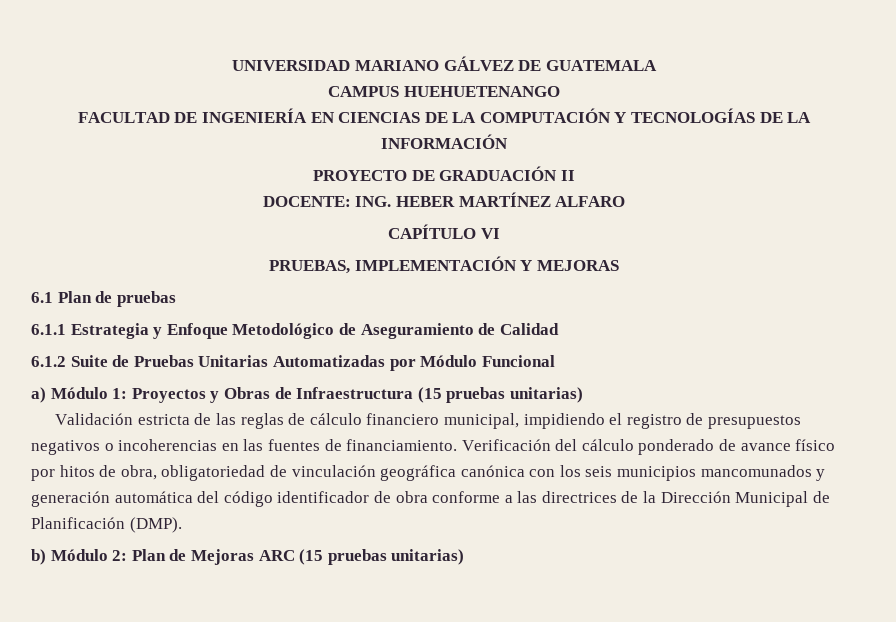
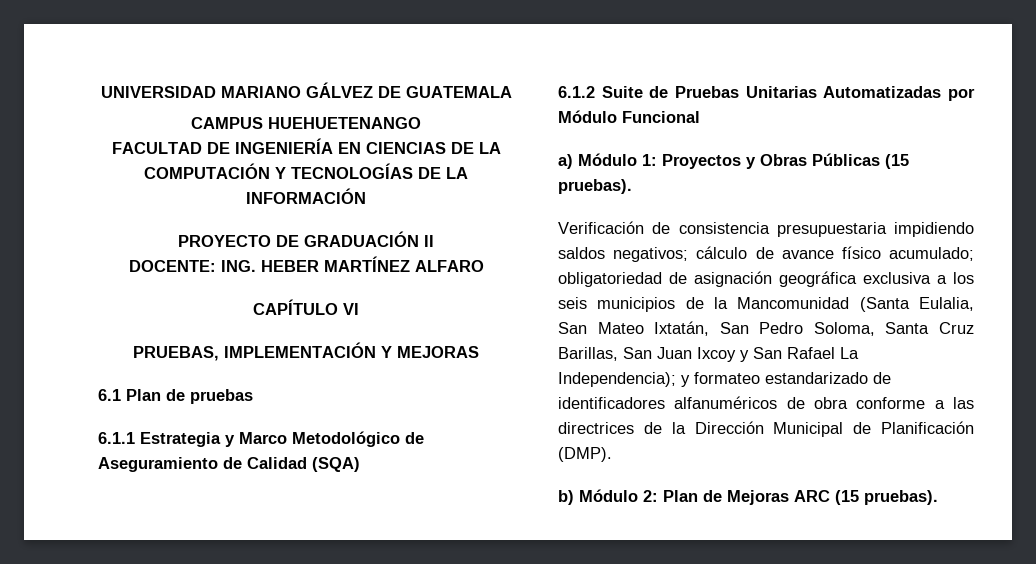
- 6.1.1 Estrategia y Enfoque Metodológico de Aseguramiento de Calidad
+ 6.1.1 Estrategia y Marco Metodológico de Aseguramiento de Calidad (SQA)
- a) Módulo 1: Proyectos y Obras de Infraestructura (15 pruebas unitarias)
- Validación estricta de las reglas de cálculo financiero municipal, impidiendo el registro de presupuestos negativos o incoherencias en las fuentes de financiamiento. Verificación del cálculo ponderado de avance físico por hitos de obra, obligatoriedad de vinculación geográfica canónica con los seis municipios mancomunados y generación automática del código identificador de obra conforme a las directrices de la Dirección Municipal de Planificación (DMP).
+ a) Módulo 1: Proyectos y Obras Públicas (15 pruebas).
+ Verificación de consistencia presupuestaria impidiendo saldos negativos; cálculo de avance físico acumulado; obligatoriedad de asignación geográfica exclusiva a los seis municipios de la Mancomunidad (Santa Eulalia, San Mateo Ixtatán, San Pedro Soloma, Santa Cruz Barillas, San Juan Ixcoy y San Rafael La Independencia); y formateo estandarizado de identificadores alfanuméricos de obra conforme a las directrices de la Dirección Municipal de Planificación (DMP).
- b) Módulo 2: Plan de Mejoras ARC (15 pruebas unitarias)
+ b) Módulo 2: Plan de Mejoras ARC (15 pruebas).

